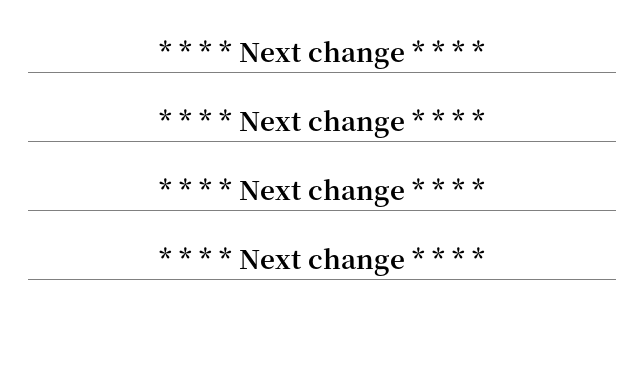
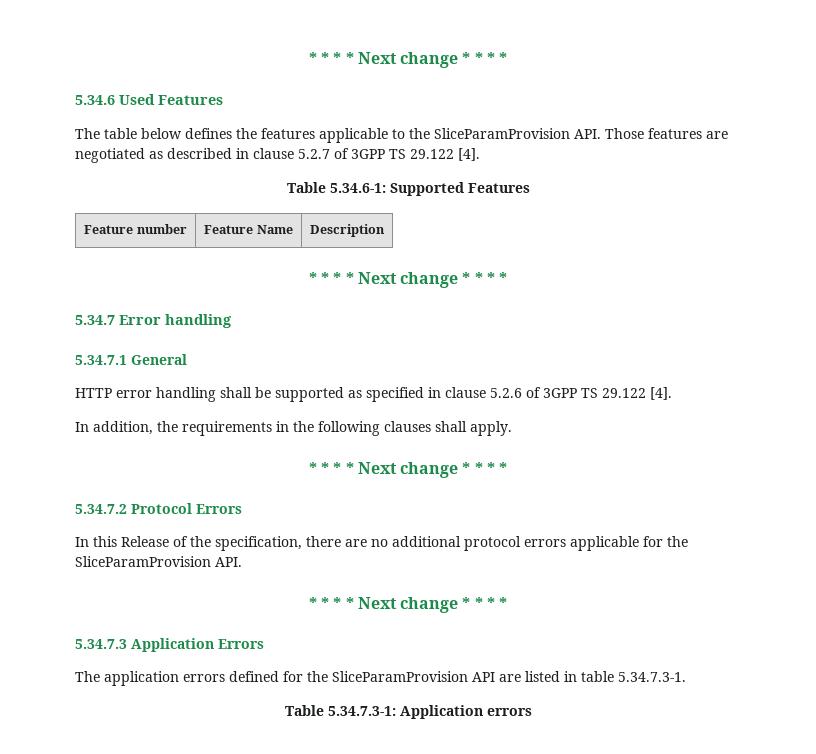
+ 5.34.6 Used Features
+ The table below defines the features applicable to the SliceParamProvision API. Those features are negotiated as described in clause 5.2.7 of 3GPP TS 29.122 [4].
+ Table 5.34.6-1: Supported Features
+ Feature number | Feature Name | Description
+ 5.34.7 Error handling
+ 5.34.7.1 General
+ HTTP error handling shall be supported as specified in clause 5.2.6 of 3GPP TS 29.122 [4].
+ In addition, the requirements in the following clauses shall apply.
+ 5.34.7.2 Protocol Errors
+ In this Release of the specification, there are no additional protocol errors applicable for the SliceParamProvision API.
+ 5.34.7.3 Application Errors
+ The application errors defined for the SliceParamProvision API are listed in table 5.34.7.3-1.
+ Table 5.34.7.3-1: Application errors

